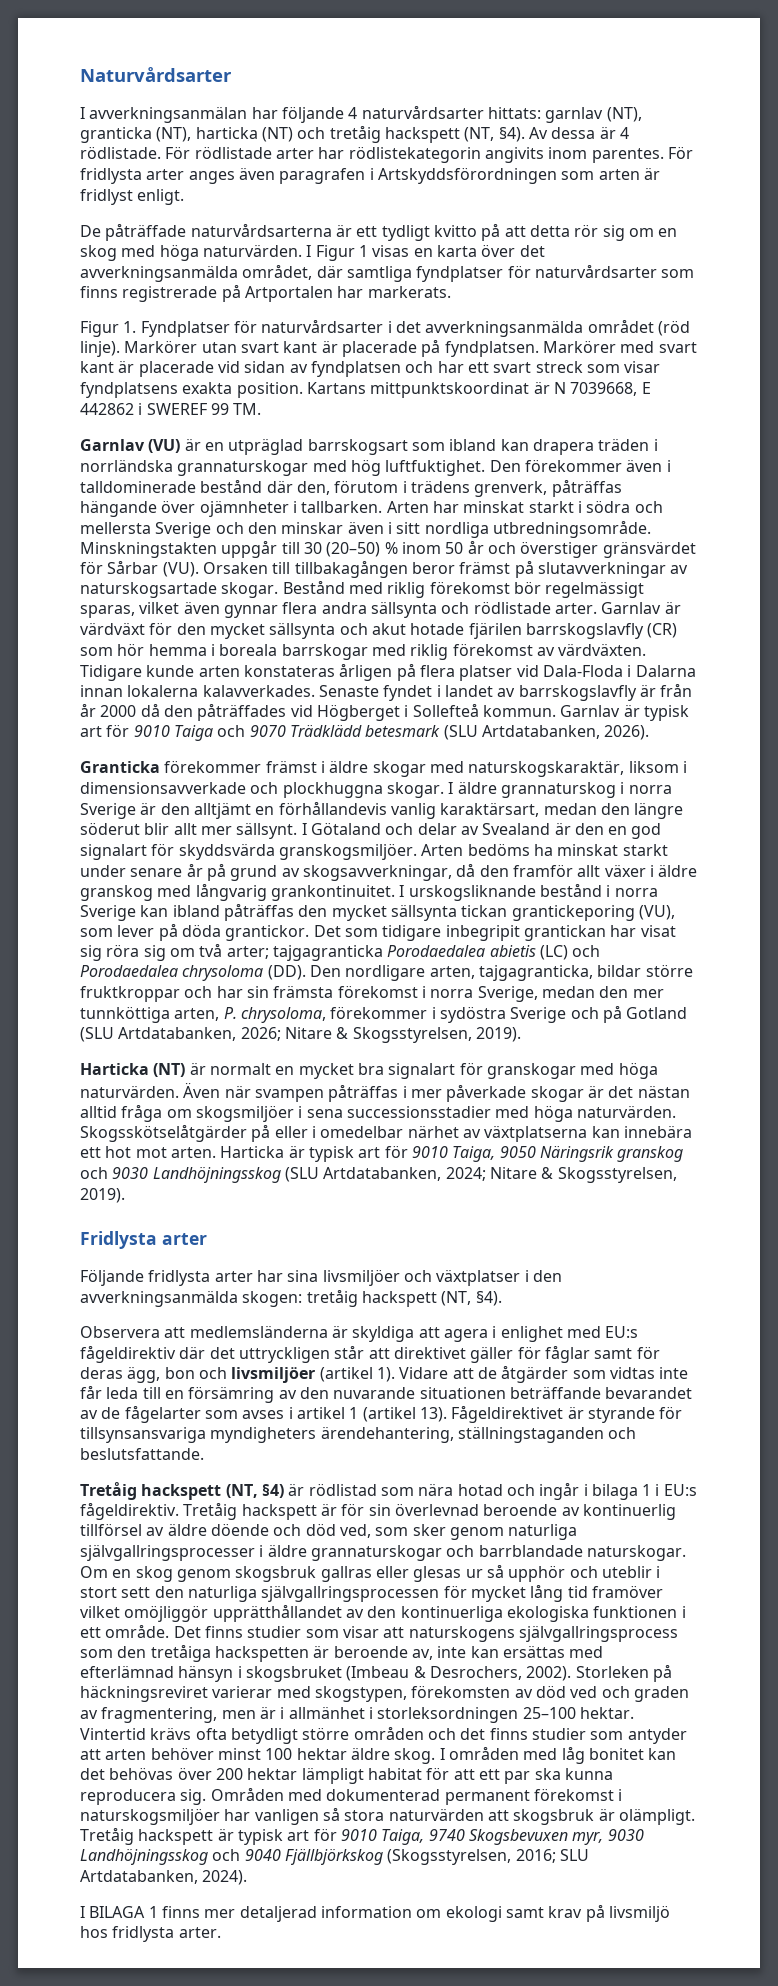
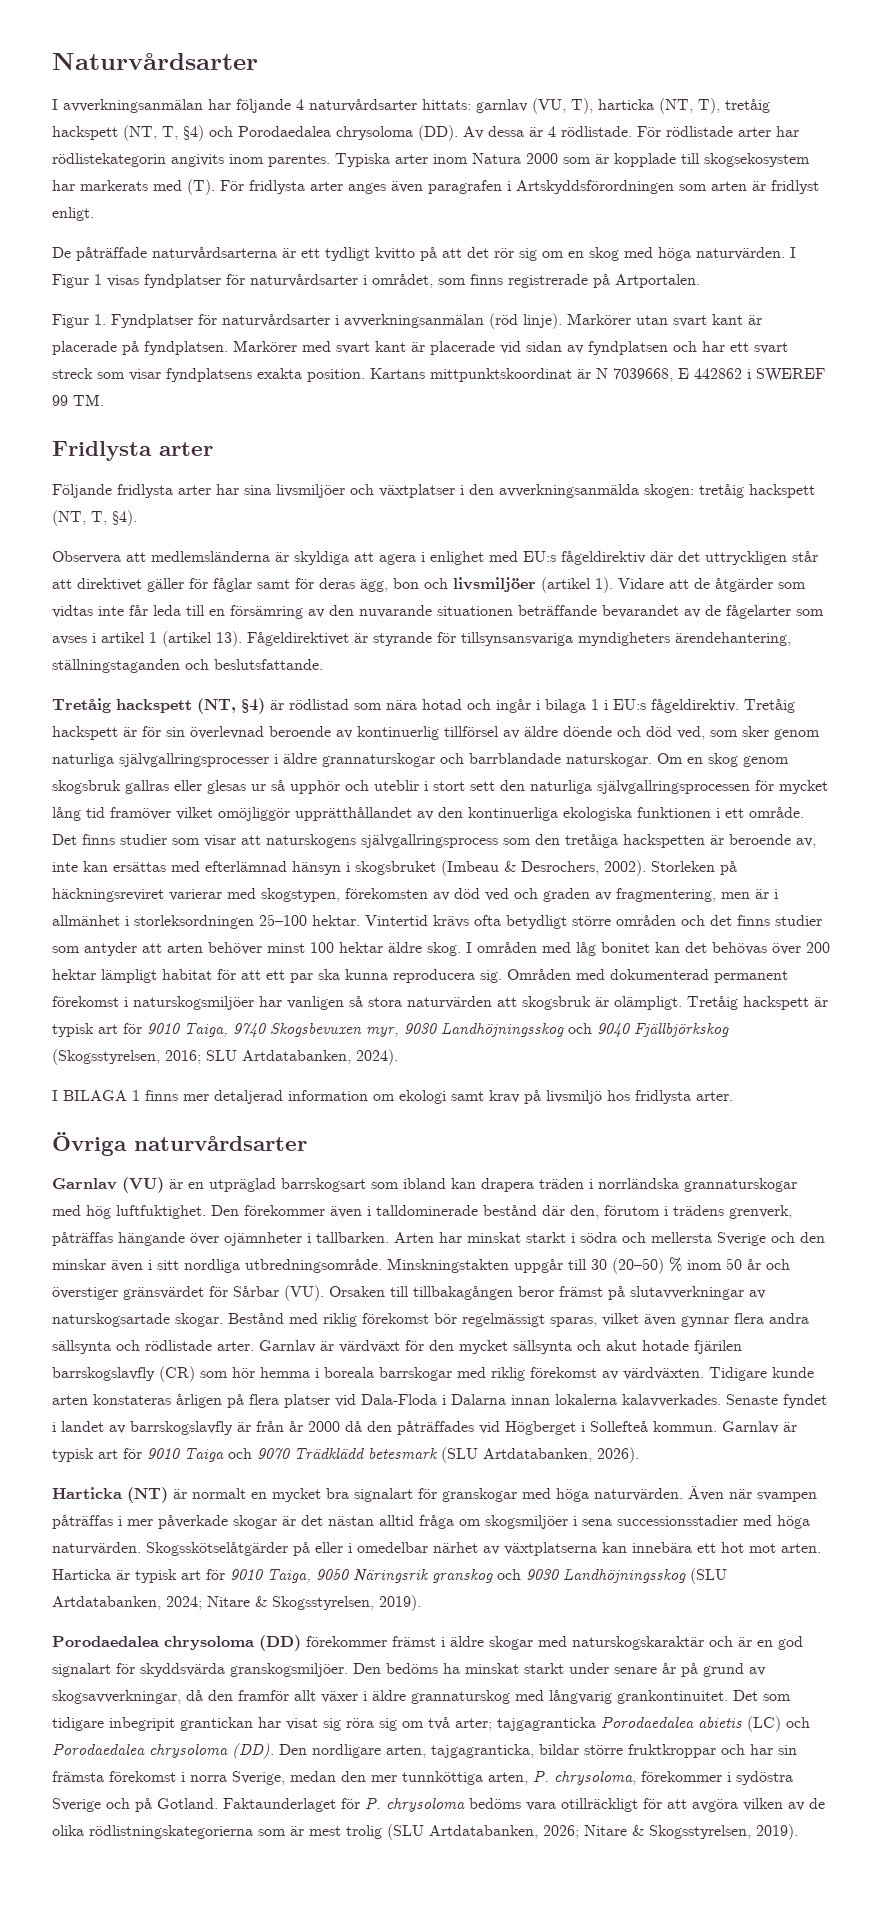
- I avverkningsanmälan har följande 4 naturvårdsarter hittats: garnlav (NT), granticka (NT), harticka (NT) och tretåig hackspett (NT, §4). Av dessa är 4 rödlistade.
+ I avverkningsanmälan har följande 4 naturvårdsarter hittats: garnlav (VU, T), harticka (NT, T), tretåig hackspett (NT, T, §4) och Porodaedalea chrysoloma (DD). Av dessa är 4 rödlistade.
- För fridlysta arter anges även paragrafen i Artskyddsförordningen som arten är fridlyst enligt.
+ Typiska arter inom Natura 2000 som är kopplade till skogsekosystem har markerats med (T). För fridlysta arter anges även paragrafen i Artskyddsförordningen som arten är fridlyst enligt.
- De påträffade naturvårdsarterna är ett tydligt kvitto på att detta rör sig om en skog med höga naturvärden.
+ De påträffade naturvårdsarterna är ett tydligt kvitto på att det rör sig om en skog med höga naturvärden.
- I Figur 1 visas en karta över det avverkningsanmälda området, där samtliga fyndplatser för naturvårdsarter som finns registrerade på Artportalen har markerats.
+ I Figur 1 visas fyndplatser för naturvårdsarter i området, som finns registrerade på Artportalen.
- Figur 1. Fyndplatser för naturvårdsarter i det avverkningsanmälda området (röd linje).
+ Figur 1. Fyndplatser för naturvårdsarter i avverkningsanmälan (röd linje).
- Garnlav (VU) är en utpräglad barrskogsart som ibland kan drapera träden i norrländska grannaturskogar med hög luftfuktighet. Den förekommer även i talldominerade bestånd där den, förutom i trädens grenverk, påträffas hängande över ojämnheter i tallbarken. Arten har minskat starkt i södra och mellersta Sverige och den minskar även i sitt nordliga utbredningsområde. Minskningstakten uppgår till 30 (20–50) % inom 50 år och överstiger gränsvärdet för Sårbar (VU). Orsaken till tillbakagången beror främst på slutavverkningar av naturskogsartade skogar. Bestånd med riklig förekomst bör regelmässigt sparas, vilket även gynnar flera andra sällsynta och rödlistade arter. Garnlav är värdväxt för den mycket sällsynta och akut hotade fjärilen barrskogslavfly (CR) som hör hemma i boreala barrskogar med riklig förekomst av värdväxten. Tidigare kunde arten konstateras årligen på flera platser vid Dala-Floda i Dalarna innan lokalerna kalavverkades. Senaste fyndet i landet av barrskogslavfly är från år 2000 då den påträffades vid Högberget i Sollefteå kommun. Garnlav är typisk art för 9010 Taiga och 9070 Trädklädd betesmark (SLU Artdatabanken, 2026).
- Granticka förekommer främst i äldre skogar med naturskogskaraktär, liksom i dimensionsavverkade och plockhuggna skogar. I äldre grannaturskog i norra Sverige är den alltjämt en förhållandevis vanlig karaktärsart, medan den längre söderut blir allt mer sällsynt. I Götaland och delar av Svealand är den en god signalart för skyddsvärda granskogsmiljöer. Arten bedöms ha minskat starkt under senare år på grund av skogsavverkningar, då den framför allt växer i äldre granskog med långvarig grankontinuitet. I urskogsliknande bestånd i norra Sverige kan ibland påträffas den mycket sällsynta tickan grantickeporing (VU), som lever på döda grantickor. Det som tidigare inbegripit grantickan har visat sig röra sig om två arter; tajgagranticka Porodaedalea abietis (LC) och Porodaedalea chrysoloma (DD). Den nordligare arten, tajgagranticka, bildar större fruktkroppar och har sin främsta förekomst i norra Sverige, medan den mer tunnköttiga arten, P. chrysoloma, förekommer i sydöstra Sverige och på Gotland (SLU Artdatabanken, 2026; Nitare & Skogsstyrelsen, 2019).
- Harticka (NT) är normalt en mycket bra signalart för granskogar med höga naturvärden. Även när svampen påträffas i mer påverkade skogar är det nästan alltid fråga om skogsmiljöer i sena successionsstadier med höga naturvärden. Skogsskötselåtgärder på eller i omedelbar närhet av växtplatserna kan innebära ett hot mot arten. Harticka är typisk art för 9010 Taiga, 9050 Näringsrik granskog och 9030 Landhöjningsskog (SLU Artdatabanken, 2024; Nitare & Skogsstyrelsen, 2019).
- Följande fridlysta arter har sina livsmiljöer och växtplatser i den avverkningsanmälda skogen: tretåig hackspett (NT, §4).
+ Följande fridlysta arter har sina livsmiljöer och växtplatser i den avverkningsanmälda skogen: tretåig hackspett (NT, T, §4).
+ Övriga naturvårdsarter
+ Garnlav (VU) är en utpräglad barrskogsart som ibland kan drapera träden i norrländska grannaturskogar med hög luftfuktighet. Den förekommer även i talldominerade bestånd där den, förutom i trädens grenverk, påträffas hängande över ojämnheter i tallbarken. Arten har minskat starkt i södra och mellersta Sverige och den minskar även i sitt nordliga utbredningsområde. Minskningstakten uppgår till 30 (20–50) % inom 50 år och överstiger gränsvärdet för Sårbar (VU). Orsaken till tillbakagången beror främst på slutavverkningar av naturskogsartade skogar. Bestånd med riklig förekomst bör regelmässigt sparas, vilket även gynnar flera andra sällsynta och rödlistade arter. Garnlav är värdväxt för den mycket sällsynta och akut hotade fjärilen barrskogslavfly (CR) som hör hemma i boreala barrskogar med riklig förekomst av värdväxten. Tidigare kunde arten konstateras årligen på flera platser vid Dala-Floda i Dalarna innan lokalerna kalavverkades. Senaste fyndet i landet av barrskogslavfly är från år 2000 då den påträffades vid Högberget i Sollefteå kommun. Garnlav är typisk art för 9010 Taiga och 9070 Trädklädd betesmark (SLU Artdatabanken, 2026).
+ Harticka (NT) är normalt en mycket bra signalart för granskogar med höga naturvärden. Även när svampen påträffas i mer påverkade skogar är det nästan alltid fråga om skogsmiljöer i sena successionsstadier med höga naturvärden. Skogsskötselåtgärder på eller i omedelbar närhet av växtplatserna kan innebära ett hot mot arten. Harticka är typisk art för 9010 Taiga, 9050 Näringsrik granskog och 9030 Landhöjningsskog (SLU Artdatabanken, 2024; Nitare & Skogsstyrelsen, 2019).
+ Porodaedalea chrysoloma (DD) förekommer främst i äldre skogar med naturskogskaraktär och är en god signalart för skyddsvärda granskogsmiljöer. Den bedöms ha minskat starkt under senare år på grund av skogsavverkningar, då den framför allt växer i äldre grannaturskog med långvarig grankontinuitet. Det som tidigare inbegripit grantickan har visat sig röra sig om två arter; tajgagranticka Porodaedalea abietis (LC) och Porodaedalea chrysoloma (DD). Den nordligare arten, tajgagranticka, bildar större fruktkroppar och har sin främsta förekomst i norra Sverige, medan den mer tunnköttiga arten, P. chrysoloma, förekommer i sydöstra Sverige och på Gotland. Faktaunderlaget för P. chrysoloma bedöms vara otillräckligt för att avgöra vilken av de olika rödlistningskategorierna som är mest trolig (SLU Artdatabanken, 2026; Nitare & Skogsstyrelsen, 2019).

